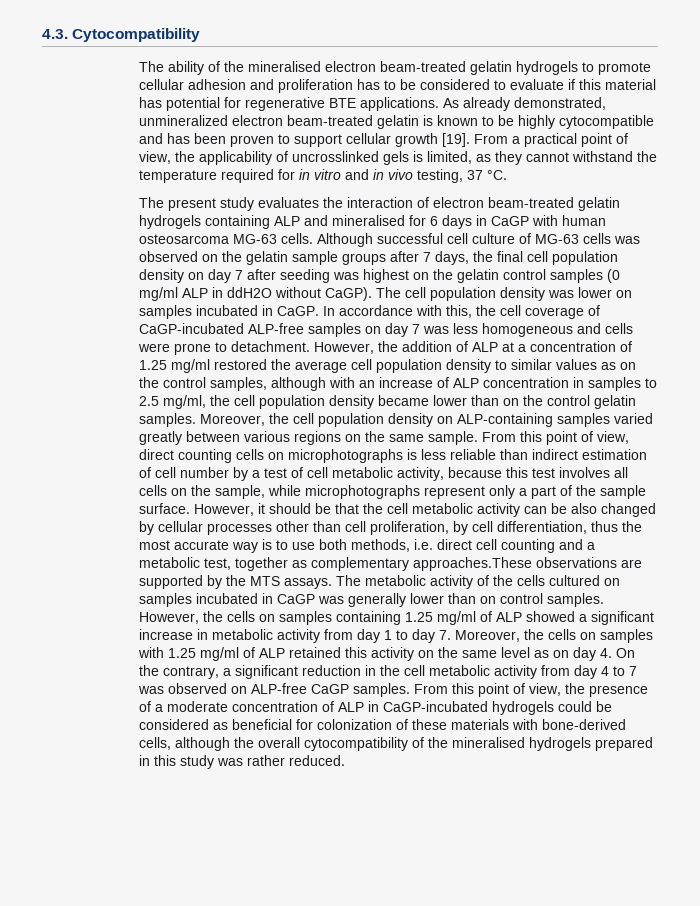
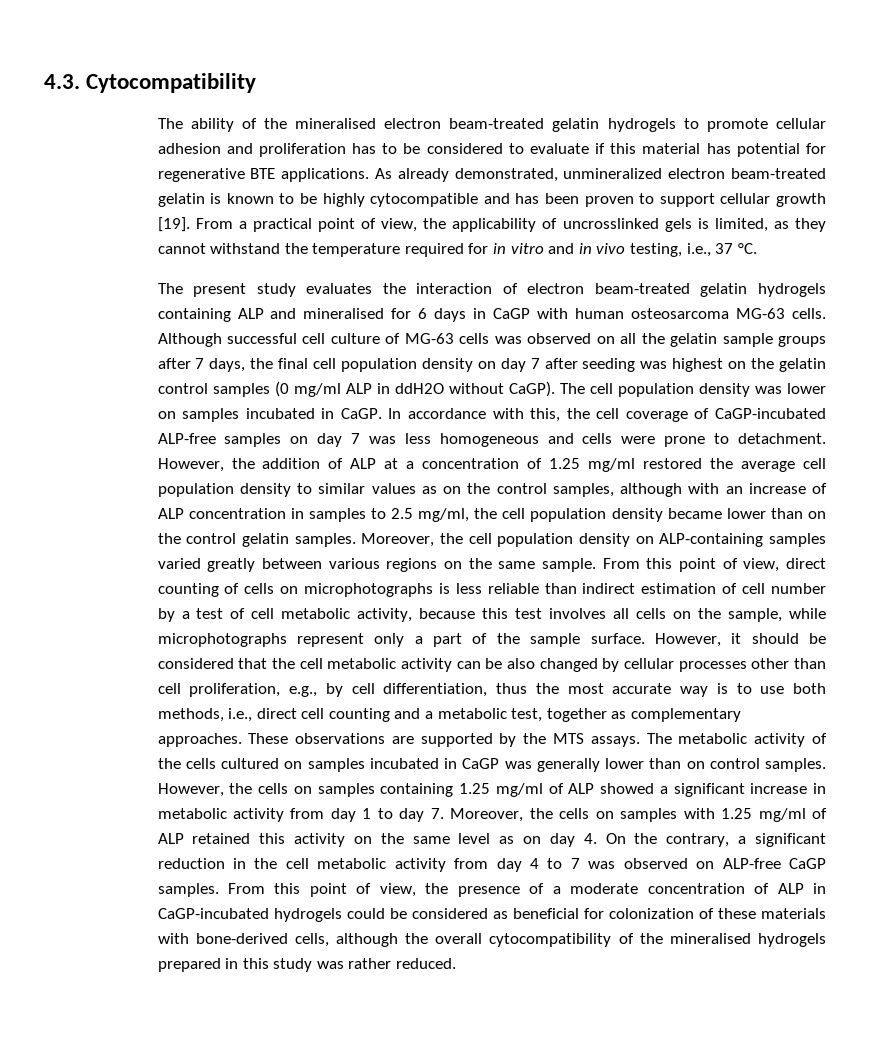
- From a practical point of view, the applicability of uncrosslinked gels is limited, as they cannot withstand the temperature required for in vitro and in vivo testing, 37 °C.
+ From a practical point of view, the applicability of uncrosslinked gels is limited, as they cannot withstand the temperature required for in vitro and in vivo testing, i.e., 37 °C.
- Although successful cell culture of MG-63 cells was observed on the gelatin sample groups after 7 days, the final cell population density on day 7 after seeding was highest on the gelatin control samples (0 mg/ml ALP in ddH2O without CaGP).
+ Although successful cell culture of MG-63 cells was observed on all the gelatin sample groups after 7 days, the final cell population density on day 7 after seeding was highest on the gelatin control samples (0 mg/ml ALP in ddH2O without CaGP).
- From this point of view, direct counting cells on microphotographs is less reliable than indirect estimation of cell number by a test of cell metabolic activity, because this test involves all cells on the sample, while microphotographs represent only a part of the sample surface.
+ From this point of view, direct counting of cells on microphotographs is less reliable than indirect estimation of cell number by a test of cell metabolic activity, because this test involves all cells on the sample, while microphotographs represent only a part of the sample surface.
- However, it should be that the cell metabolic activity can be also changed by cellular processes other than cell proliferation, by cell differentiation, thus the most accurate way is to use both methods, i.e. direct cell counting and a metabolic test, together as complementary approaches.These observations are supported by the MTS assays.
+ However, it should be considered that the cell metabolic activity can be also changed by cellular processes other than cell proliferation, e.g., by cell differentiation, thus the most accurate way is to use both methods, i.e., direct cell counting and a metabolic test, together as complementary approaches. These observations are supported by the MTS assays.

